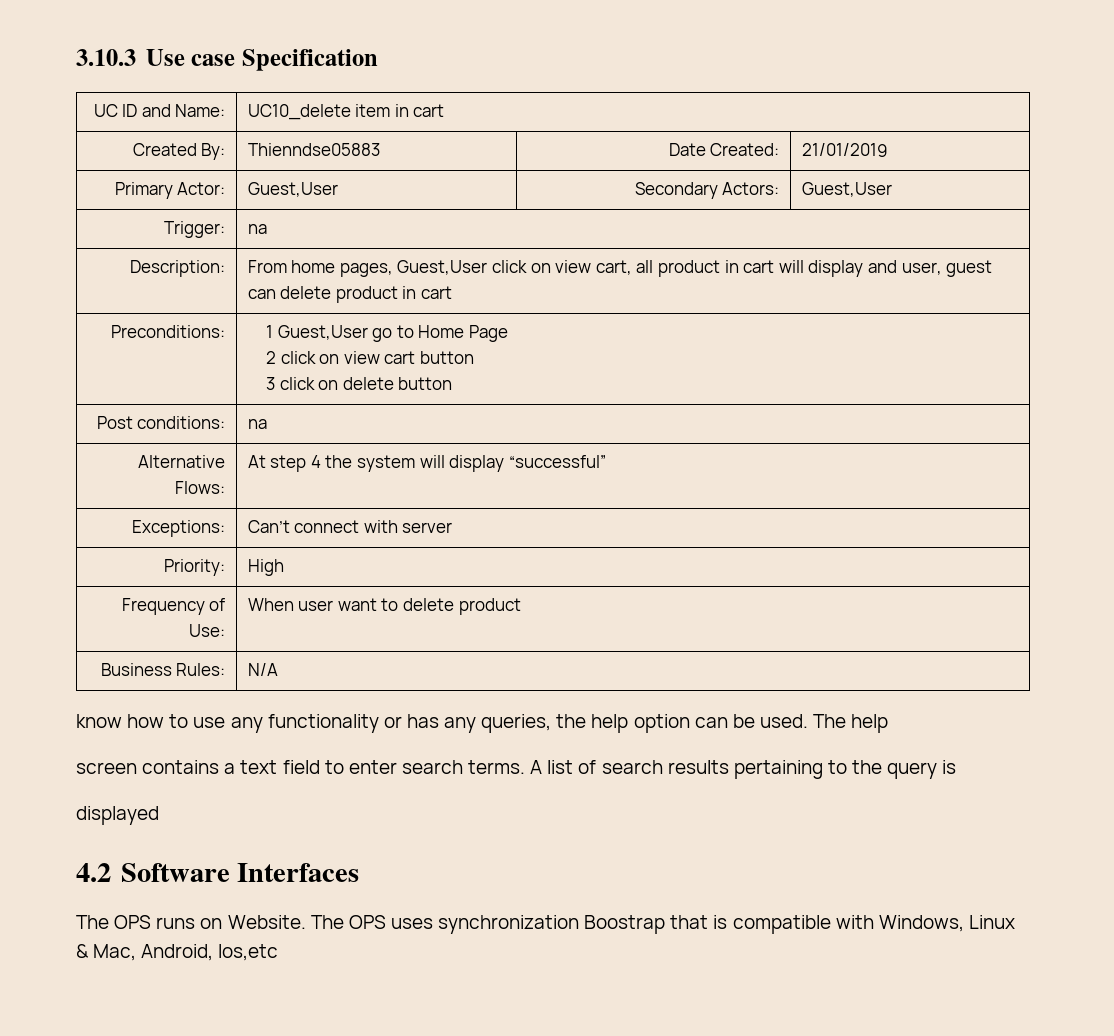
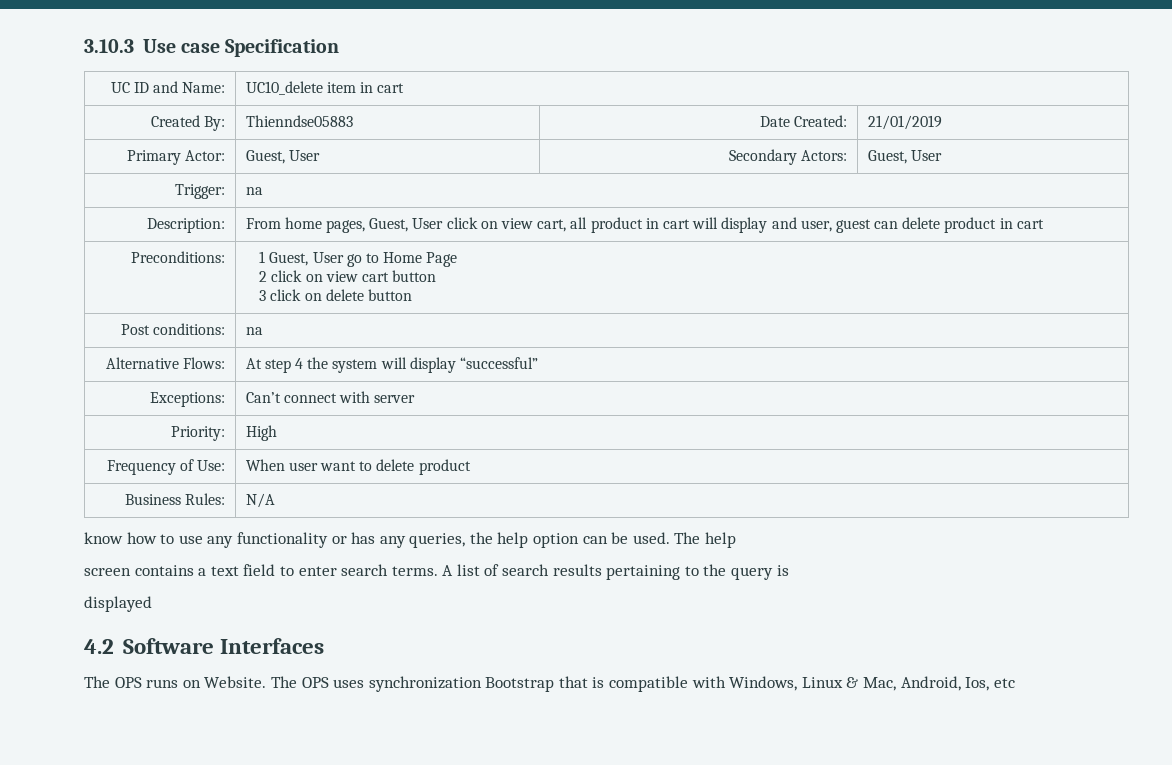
- Primary Actor: | Guest,User | Secondary Actors: | Guest,User
+ Primary Actor: | Guest, User | Secondary Actors: | Guest, User
- Description: | From home pages, Guest,User click on view cart, all product in cart will display and user, guest can delete product in cart
+ Description: | From home pages, Guest, User click on view cart, all product in cart will display and user, guest can delete product in cart
- Preconditions: | 1 Guest,User go to Home Page
+ Preconditions: | 1 Guest, User go to Home Page
- The OPS uses synchronization Boostrap that is compatible with Windows, Linux & Mac, Android, Ios,etc
+ The OPS uses synchronization Bootstrap that is compatible with Windows, Linux & Mac, Android, Ios, etc

